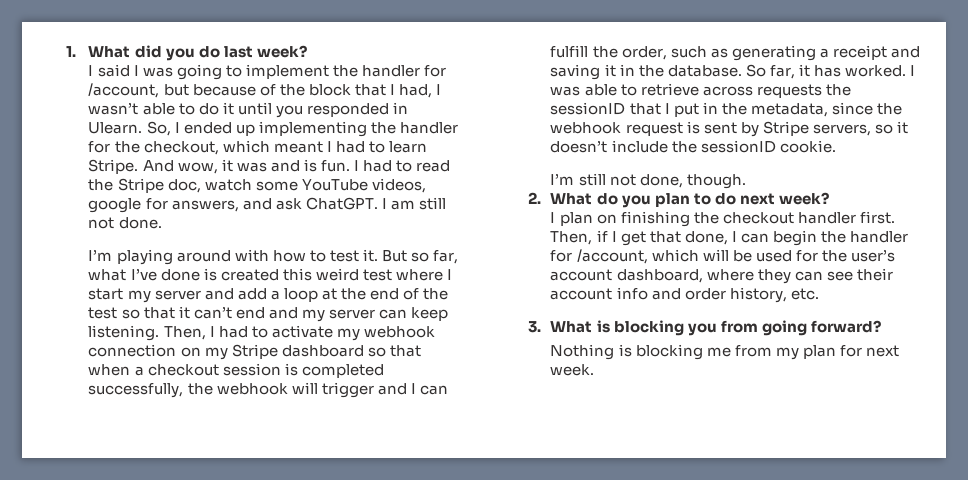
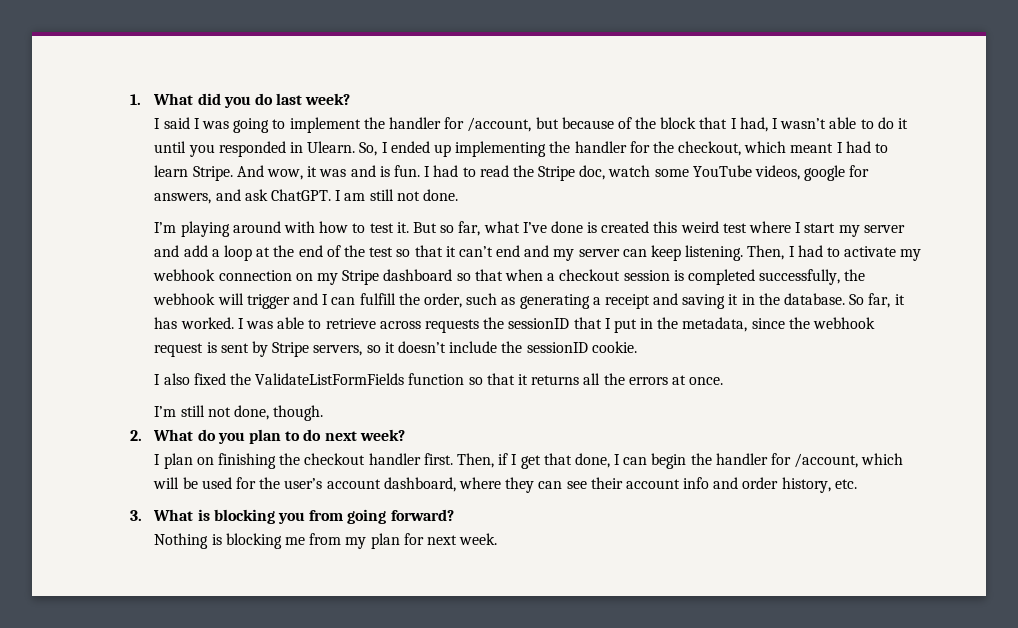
+ I also fixed the ValidateListFormFields function so that it returns all the errors at once.

